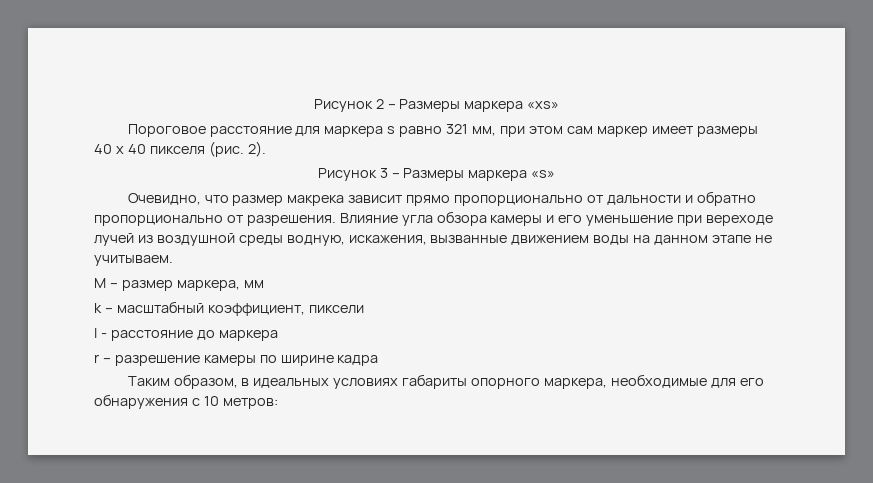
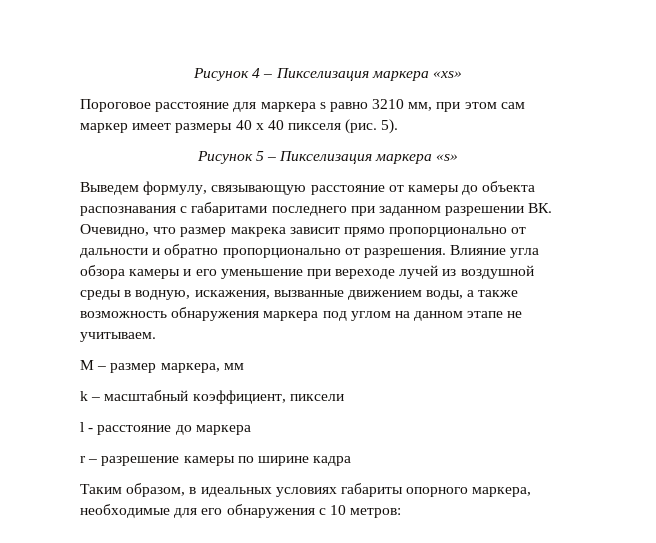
- Рисунок 2 – Размеры маркера «xs»
+ Рисунок 4 – Пикселизация маркера «xs»
- Пороговое расстояние для маркера s равно 321 мм, при этом сам маркер имеет размеры 40 х 40 пикселя (рис.
+ Пороговое расстояние для маркера s равно 3210 мм, при этом сам маркер имеет размеры 40 х 40 пикселя (рис.
- 2).
- Рисунок 3 – Размеры маркера «s»
+ 5).
+ Рисунок 5 – Пикселизация маркера «s»
- Очевидно, что размер макрека зависит прямо пропорционально от дальности и обратно пропорционально от разрешения.
+ Выведем формулу, связывающую расстояние от камеры до объекта распознавания с габаритами последнего при заданном разрешении ВК. Очевидно, что размер макрека зависит прямо пропорционально от дальности и обратно пропорционально от разрешения.
- Влияние угла обзора камеры и его уменьшение при вереходе лучей из воздушной среды водную, искажения, вызванные движением воды на данном этапе не учитываем.
+ Влияние угла обзора камеры и его уменьшение при вереходе лучей из воздушной среды в водную, искажения, вызванные движением воды, а также возможность обнаружения маркера под углом на данном этапе не учитываем.

